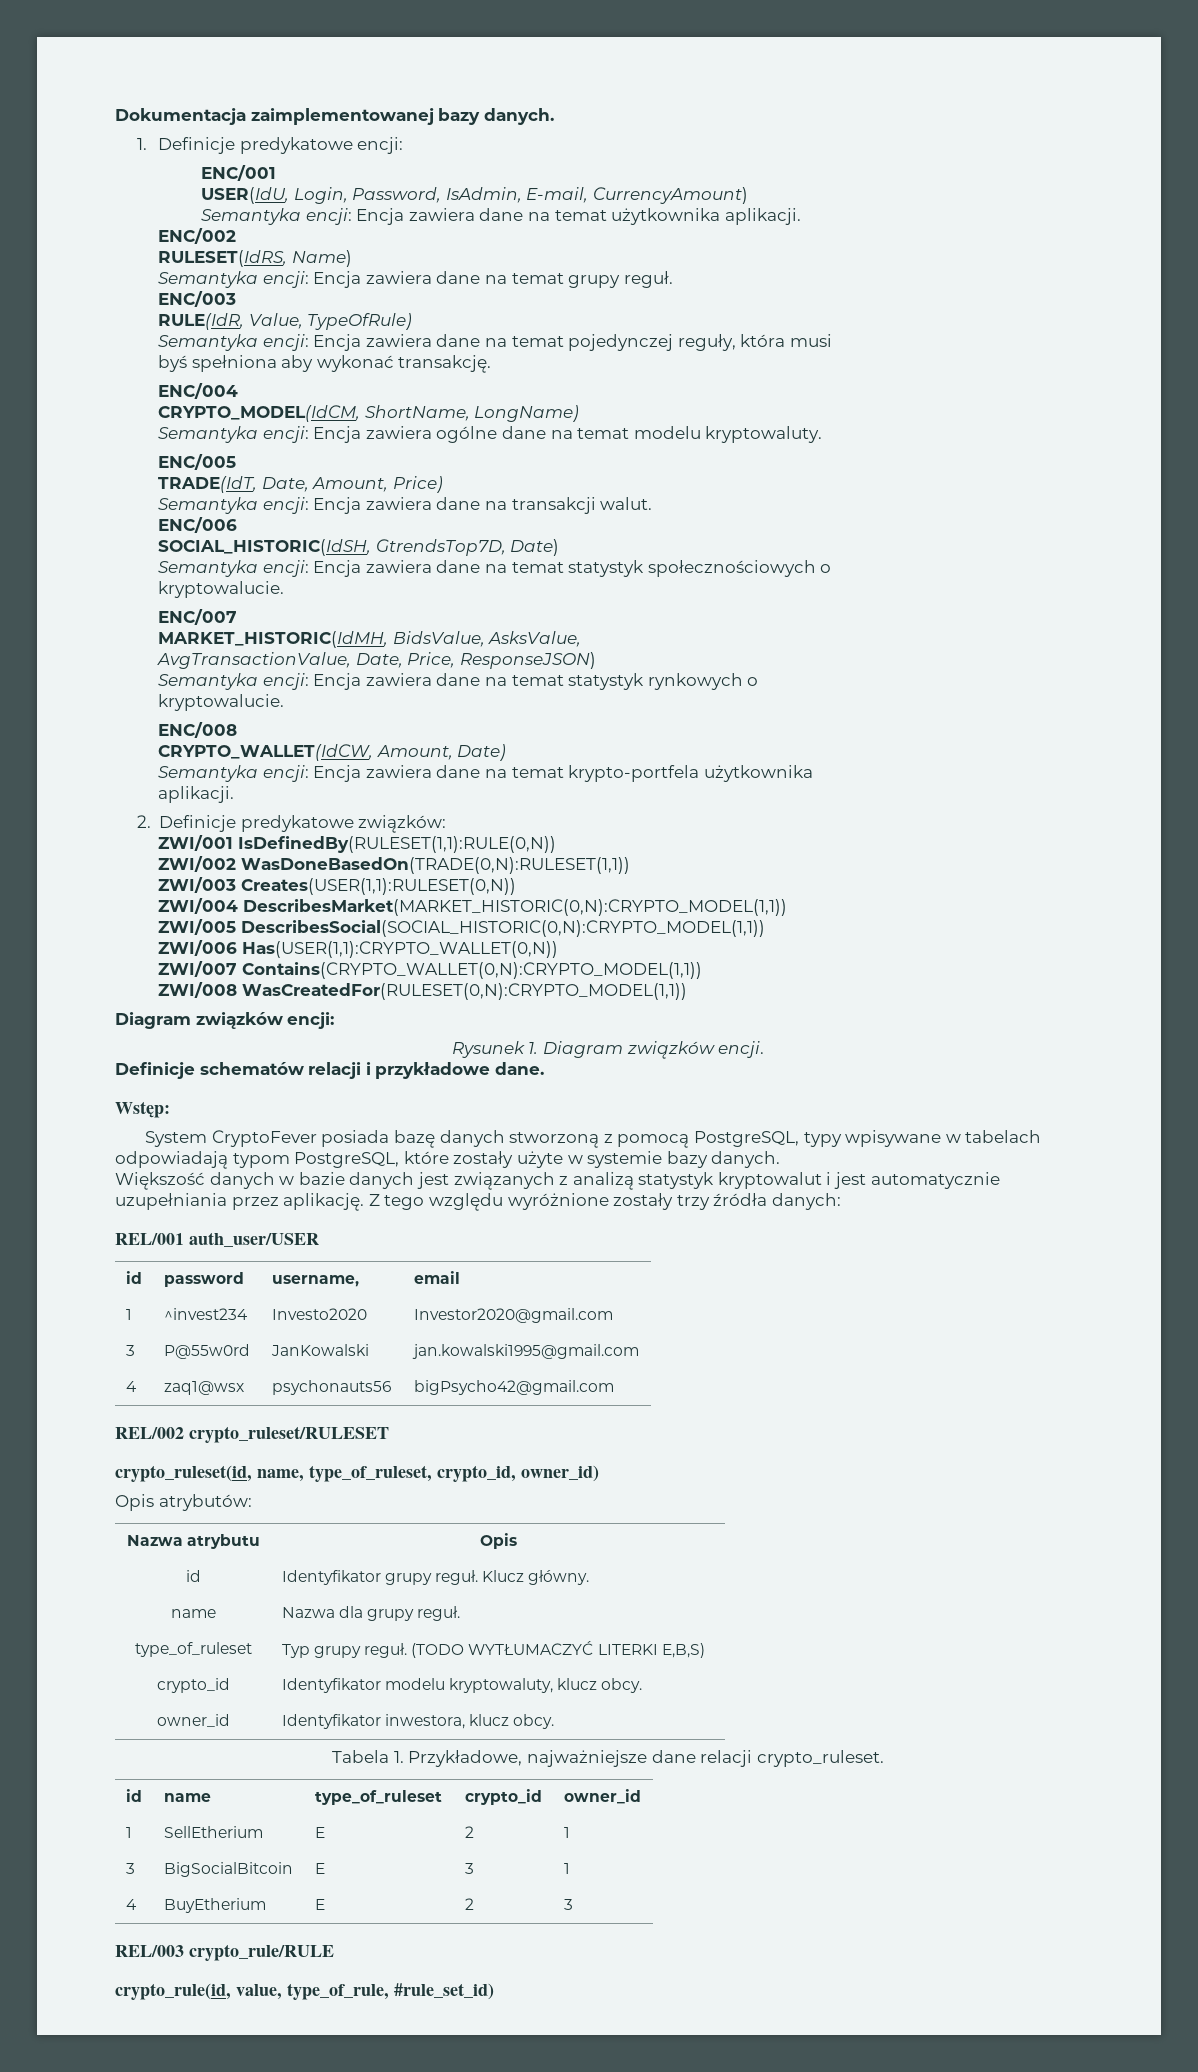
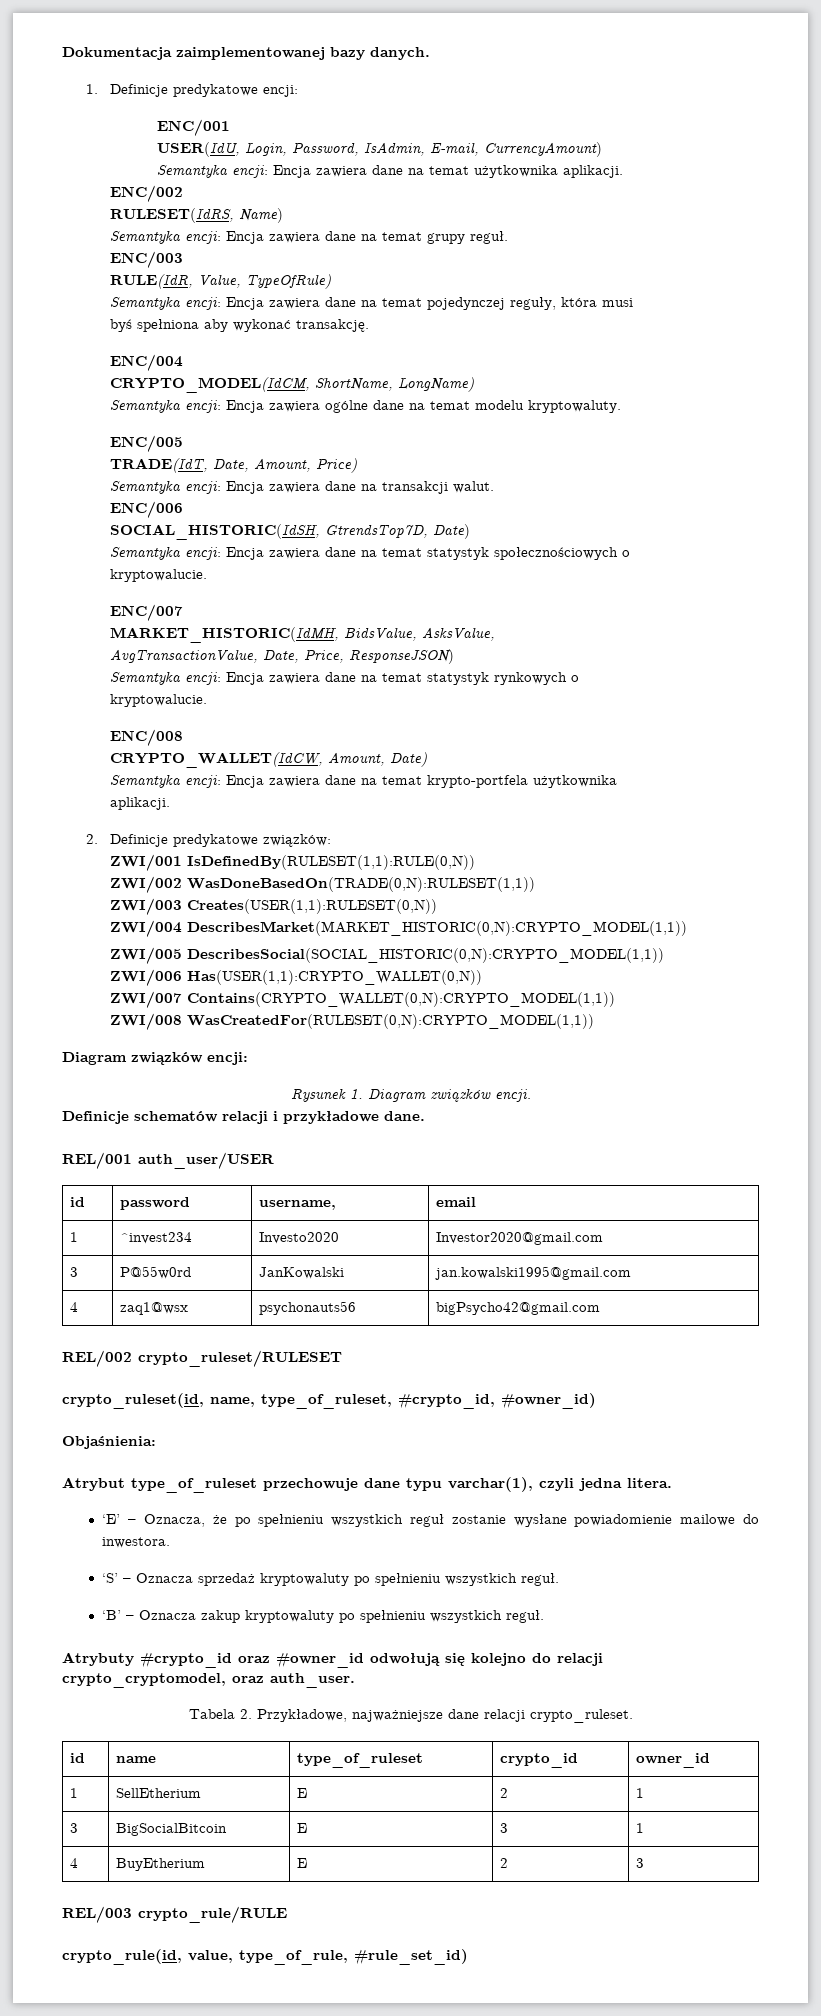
- Wstęp:
- System CryptoFever posiada bazę danych stworzoną z pomocą PostgreSQL, typy wpisywane w tabelach odpowiadają typom PostgreSQL, które zostały użyte w systemie bazy danych.
- Większość danych w bazie danych jest związanych z analizą statystyk kryptowalut i jest automatycznie uzupełniania przez aplikację. Z tego względu wyróżnione zostały trzy źródła danych:
- crypto_ruleset(id, name, type_of_ruleset, crypto_id, owner_id)
- Opis atrybutów:
- Nazwa atrybutu | Opis
- id | Identyfikator grupy reguł. Klucz główny.
- name | Nazwa dla grupy reguł.
- type_of_ruleset | Typ grupy reguł. (TODO WYTŁUMACZYĆ LITERKI E,B,S)
- crypto_id | Identyfikator modelu kryptowaluty, klucz obcy.
- owner_id | Identyfikator inwestora, klucz obcy.
+ crypto_ruleset(id, name, type_of_ruleset, #crypto_id, #owner_id)
+ Objaśnienia:
+ Atrybut type_of_ruleset przechowuje dane typu varchar(1), czyli jedna litera.
+ ‘E’ – Oznacza, że po spełnieniu wszystkich reguł zostanie wysłane powiadomienie mailowe do inwestora.
+ ‘S’ – Oznacza sprzedaż kryptowaluty po spełnieniu wszystkich reguł.
+ ‘B’ – Oznacza zakup kryptowaluty po spełnieniu wszystkich reguł.
+ Atrybuty #crypto_id oraz #owner_id odwołują się kolejno do relacji crypto_cryptomodel, oraz auth_user.
- Tabela 1. Przykładowe, najważniejsze dane relacji crypto_ruleset.
+ Tabela 2. Przykładowe, najważniejsze dane relacji crypto_ruleset.

